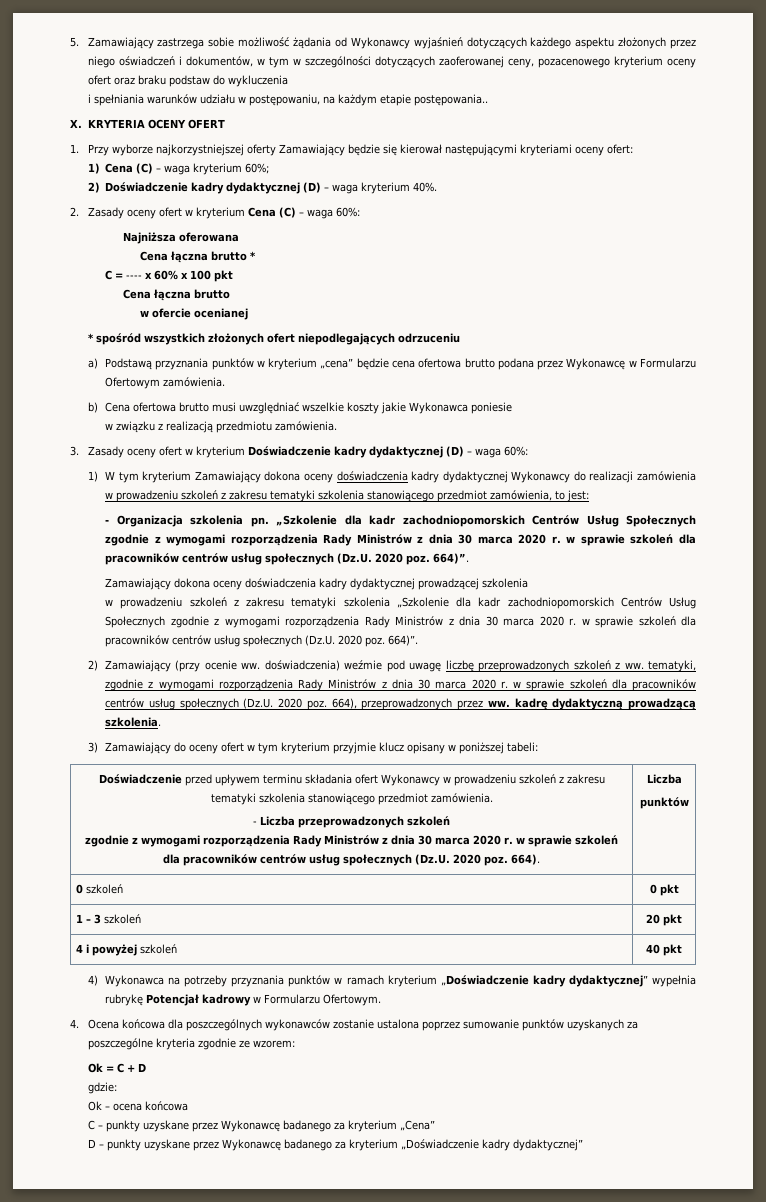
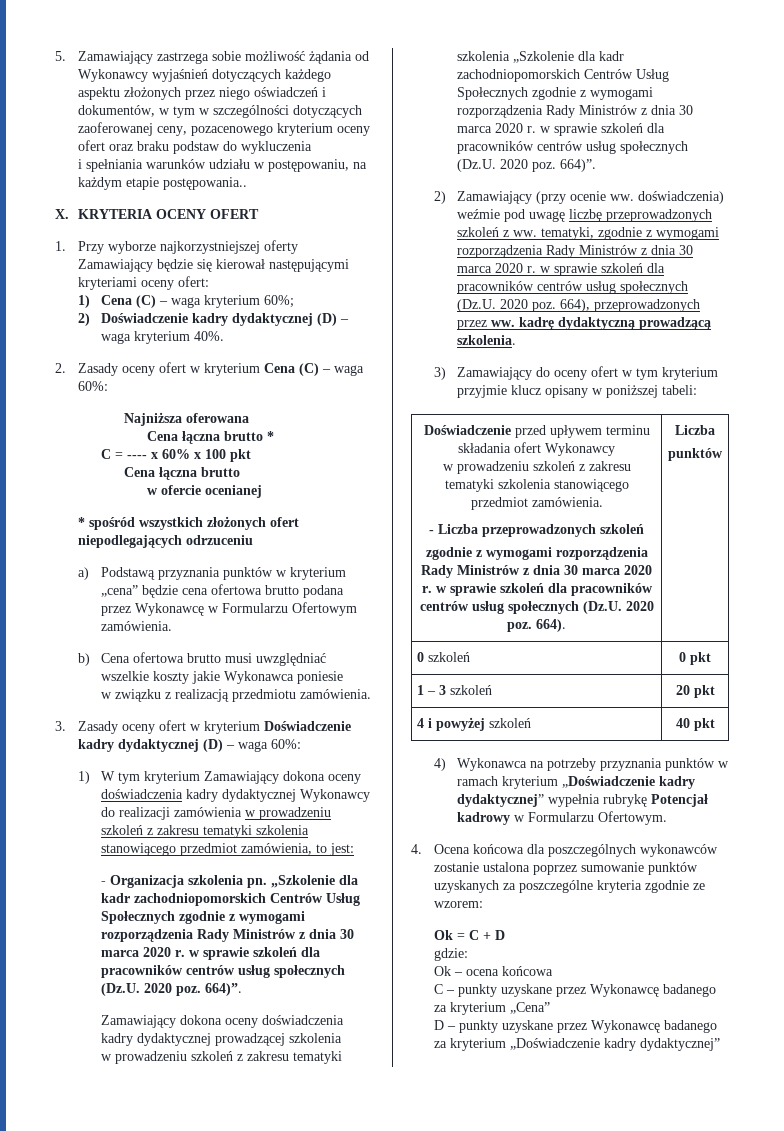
- Doświadczenie przed upływem terminu składania ofert Wykonawcy w prowadzeniu szkoleń z zakresu tematyki szkolenia stanowiącego przedmiot zamówienia.
+ Doświadczenie przed upływem terminu składania ofert Wykonawcy
+ w prowadzeniu szkoleń z zakresu tematyki szkolenia stanowiącego przedmiot zamówienia.

